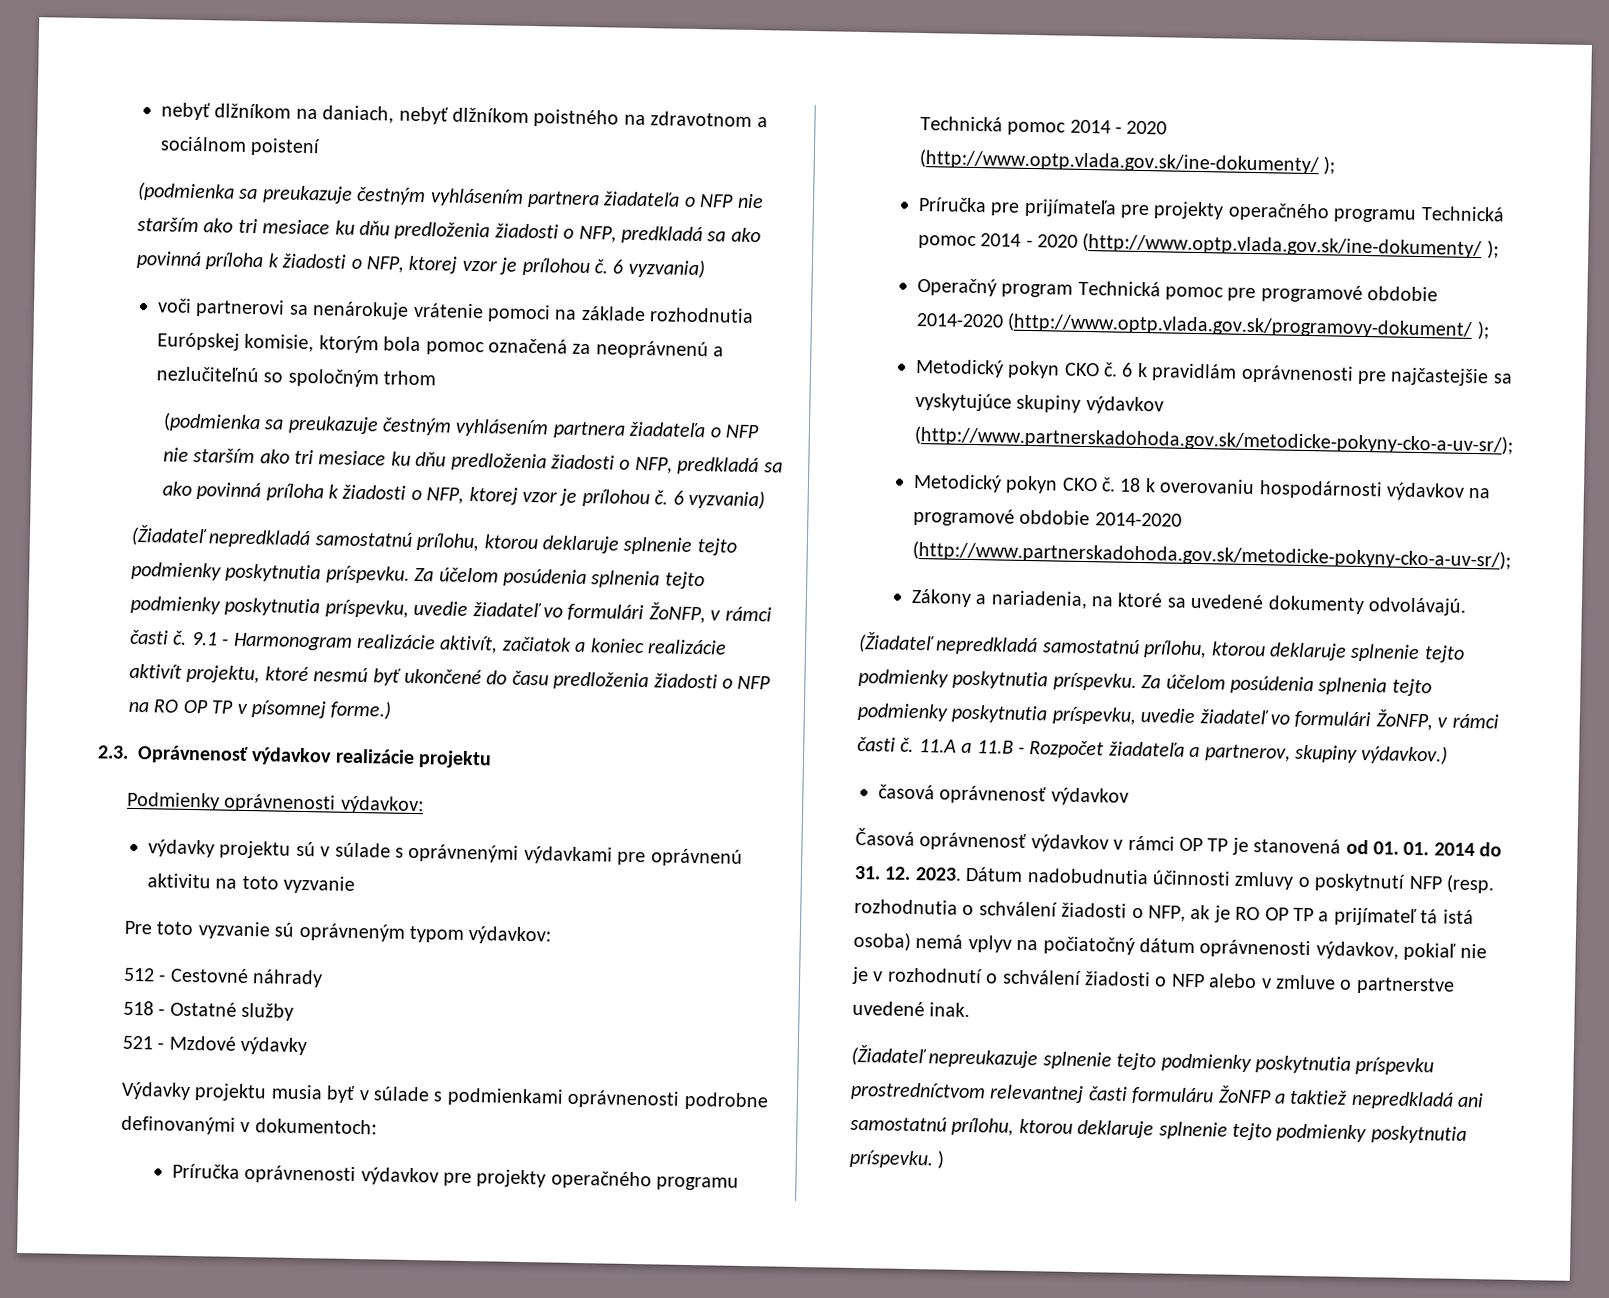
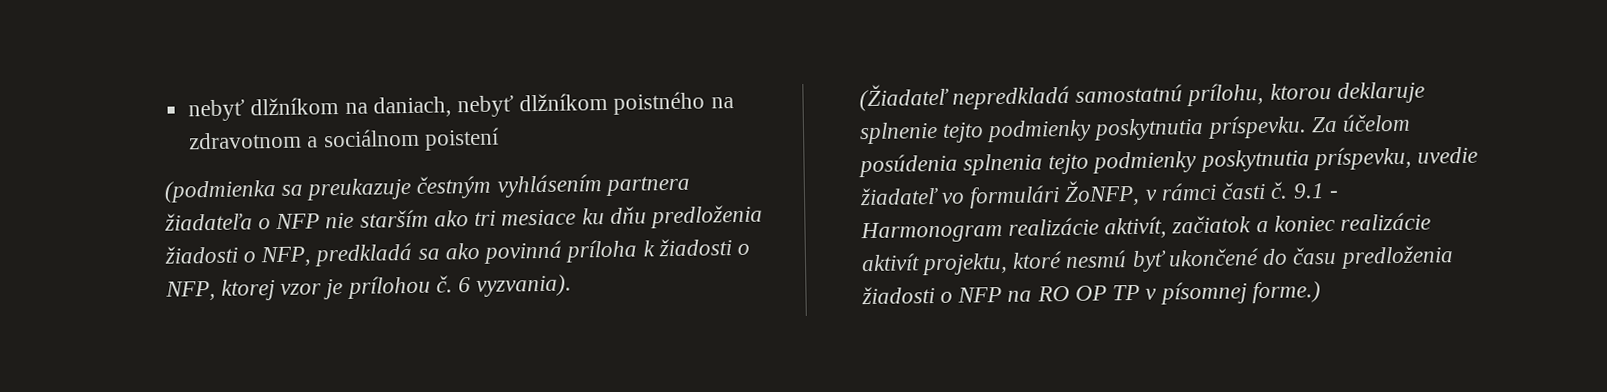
  nebyť dlžníkom na daniach, nebyť dlžníkom poistného na zdravotnom a sociálnom poistení
- (podmienka sa preukazuje čestným vyhlásením partnera žiadateľa o NFP nie starším ako tri mesiace ku dňu predloženia žiadosti o NFP, predkladá sa ako povinná príloha k žiadosti o NFP, ktorej vzor je prílohou č. 6 vyzvania)
- voči partnerovi sa nenárokuje vrátenie pomoci na základe rozhodnutia Európskej komisie, ktorým bola pomoc označená za neoprávnenú a nezlučiteľnú so spoločným trhom
- (podmienka sa preukazuje čestným vyhlásením partnera žiadateľa o NFP nie starším ako tri mesiace ku dňu predloženia žiadosti o NFP, predkladá sa ako povinná príloha k žiadosti o NFP, ktorej vzor je prílohou č. 6 vyzvania)
+ (podmienka sa preukazuje čestným vyhlásením partnera žiadateľa o NFP nie starším ako tri mesiace ku dňu predloženia žiadosti o NFP, predkladá sa ako povinná príloha k žiadosti o NFP, ktorej vzor je prílohou č. 6 vyzvania).
- 2.3. Oprávnenosť výdavkov realizácie projektu
- Podmienky oprávnenosti výdavkov:
- výdavky projektu sú v súlade s oprávnenými výdavkami pre oprávnenú aktivitu na toto vyzvanie
- Pre toto vyzvanie sú oprávneným typom výdavkov:
- 512 - Cestovné náhrady
- 518 - Ostatné služby
- 521 - Mzdové výdavky
- Výdavky projektu musia byť v súlade s podmienkami oprávnenosti podrobne definovanými v dokumentoch:
- Príručka oprávnenosti výdavkov pre projekty operačného programu Technická pomoc 2014 - 2020 (http://www.optp.vlada.gov.sk/ine-dokumenty/ );
- Príručka pre prijímateľa pre projekty operačného programu Technická pomoc 2014 - 2020 (http://www.optp.vlada.gov.sk/ine-dokumenty/ );
- Operačný program Technická pomoc pre programové obdobie 2014-2020 (http://www.optp.vlada.gov.sk/programovy-dokument/ );
- Metodický pokyn CKO č. 6 k pravidlám oprávnenosti pre najčastejšie sa vyskytujúce skupiny výdavkov (http://www.partnerskadohoda.gov.sk/metodicke-pokyny-cko-a-uv-sr/);
- Metodický pokyn CKO č. 18 k overovaniu hospodárnosti výdavkov na programové obdobie 2014-2020 (http://www.partnerskadohoda.gov.sk/metodicke-pokyny-cko-a-uv-sr/);
- Zákony a nariadenia, na ktoré sa uvedené dokumenty odvolávajú.
- (Žiadateľ nepredkladá samostatnú prílohu, ktorou deklaruje splnenie tejto podmienky poskytnutia príspevku. Za účelom posúdenia splnenia tejto podmienky poskytnutia príspevku, uvedie žiadateľ vo formulári ŽoNFP, v rámci časti č. 11.A a 11.B - Rozpočet žiadateľa a partnerov, skupiny výdavkov.)
- časová oprávnenosť výdavkov
- Časová oprávnenosť výdavkov v rámci OP TP je stanovená od 01. 01. 2014 do 31. 12. 2023. Dátum nadobudnutia účinnosti zmluvy o poskytnutí NFP (resp. rozhodnutia o schválení žiadosti o NFP, ak je RO OP TP a prijímateľ tá istá osoba) nemá vplyv na počiatočný dátum oprávnenosti výdavkov, pokiaľ nie je v rozhodnutí o schválení žiadosti o NFP alebo v zmluve o partnerstve uvedené inak.
- (Žiadateľ nepreukazuje splnenie tejto podmienky poskytnutia príspevku prostredníctvom relevantnej časti formuláru ŽoNFP a taktiež nepredkladá ani samostatnú prílohu, ktorou deklaruje splnenie tejto podmienky poskytnutia príspevku. )

